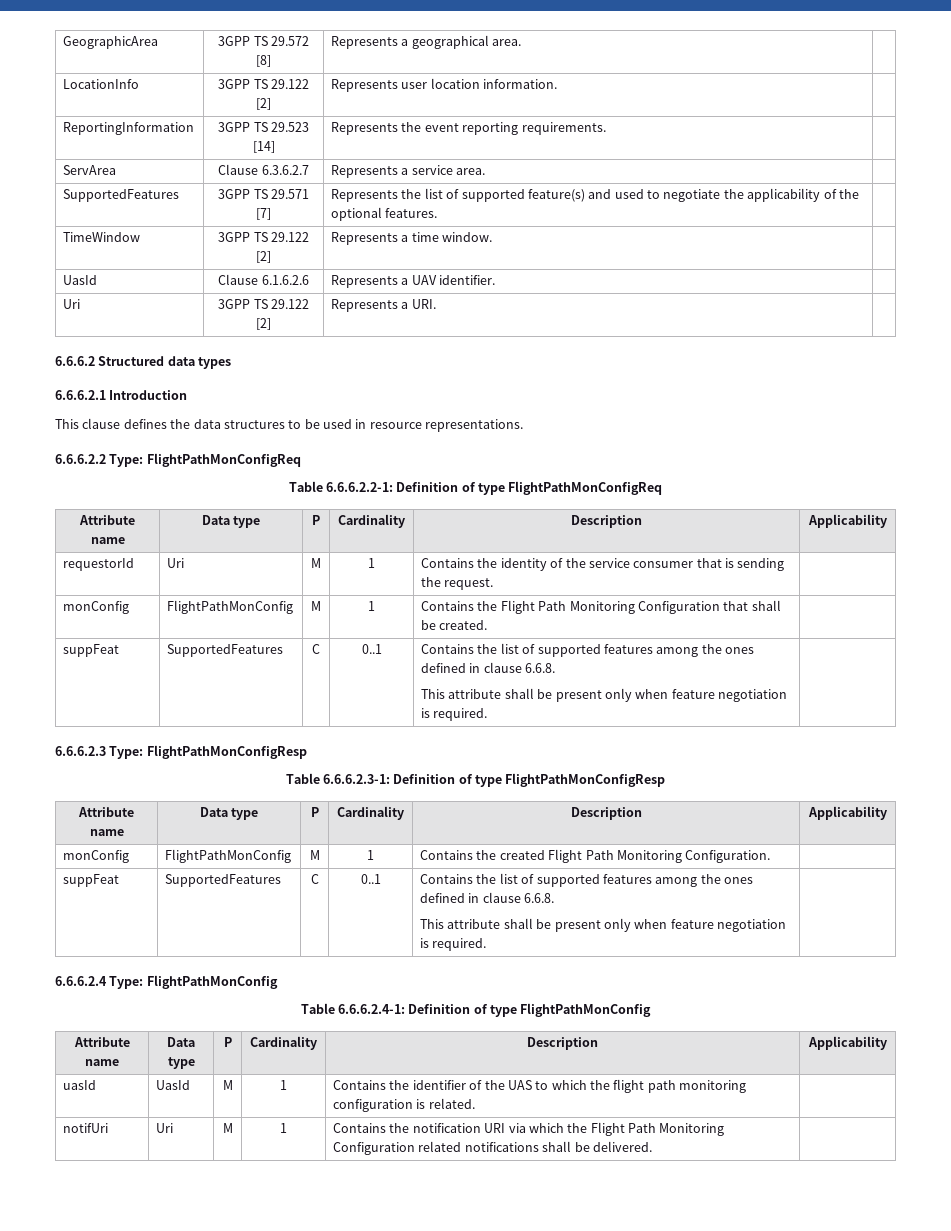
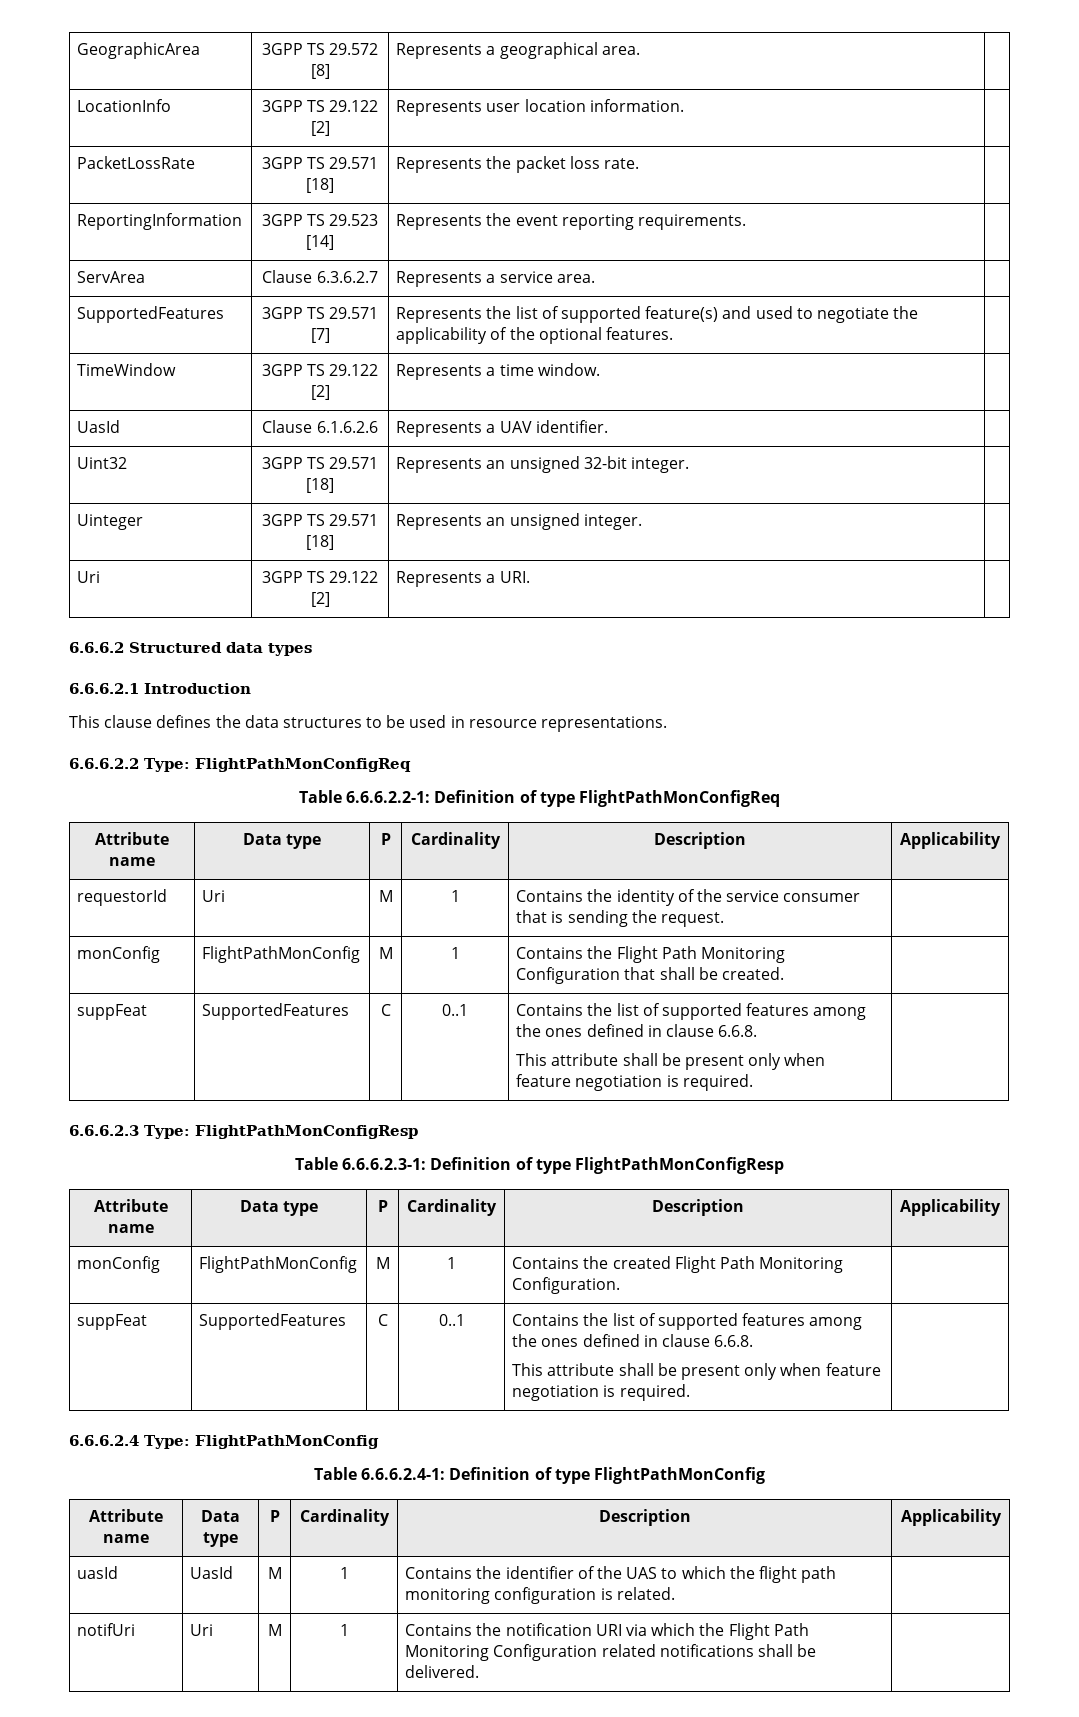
+ PacketLossRate | 3GPP TS 29.571 [18] | Represents the packet loss rate. |
+ Uint32 | 3GPP TS 29.571 [18] | Represents an unsigned 32-bit integer. |
+ Uinteger | 3GPP TS 29.571 [18] | Represents an unsigned integer. |

